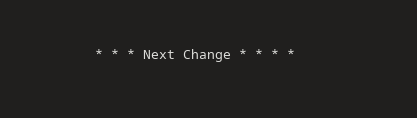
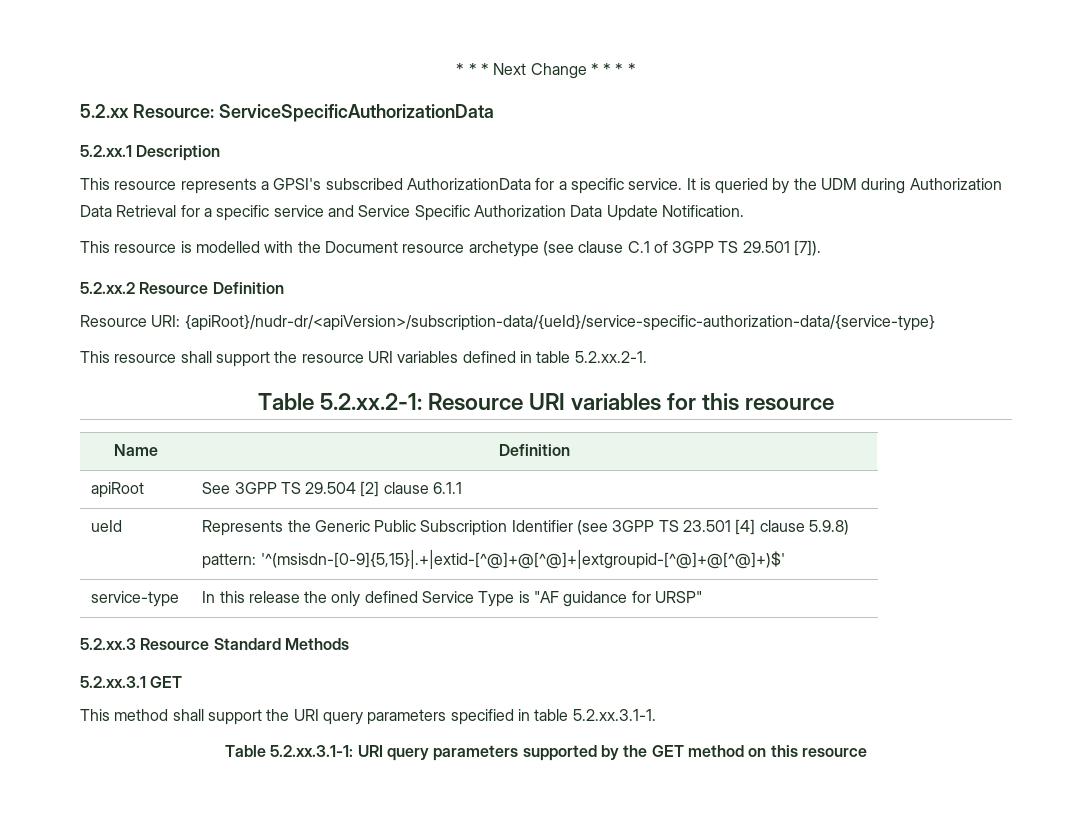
+ 5.2.xx Resource: ServiceSpecificAuthorizationData
+ 5.2.xx.1 Description
+ This resource represents a GPSI's subscribed AuthorizationData for a specific service. It is queried by the UDM during Authorization Data Retrieval for a specific service and Service Specific Authorization Data Update Notification.
+ This resource is modelled with the Document resource archetype (see clause C.1 of 3GPP TS 29.501 [7]).
+ 5.2.xx.2 Resource Definition
+ Resource URI: {apiRoot}/nudr-dr/<apiVersion>/subscription-data/{ueId}/service-specific-authorization-data/{service-type}
+ This resource shall support the resource URI variables defined in table 5.2.xx.2-1.
+ Table 5.2.xx.2-1: Resource URI variables for this resource
+ Name | Definition
+ apiRoot | See 3GPP TS 29.504 [2] clause 6.1.1
+ ueId | Represents the Generic Public Subscription Identifier (see 3GPP TS 23.501 [4] clause 5.9.8)
+ pattern: '^(msisdn-[0-9]{5,15}|.+|extid-[^@]+@[^@]+|extgroupid-[^@]+@[^@]+)$'
+ service-type | In this release the only defined Service Type is "AF guidance for URSP"
+ 5.2.xx.3 Resource Standard Methods
+ 5.2.xx.3.1 GET
+ This method shall support the URI query parameters specified in table 5.2.xx.3.1-1.
+ Table 5.2.xx.3.1-1: URI query parameters supported by the GET method on this resource

